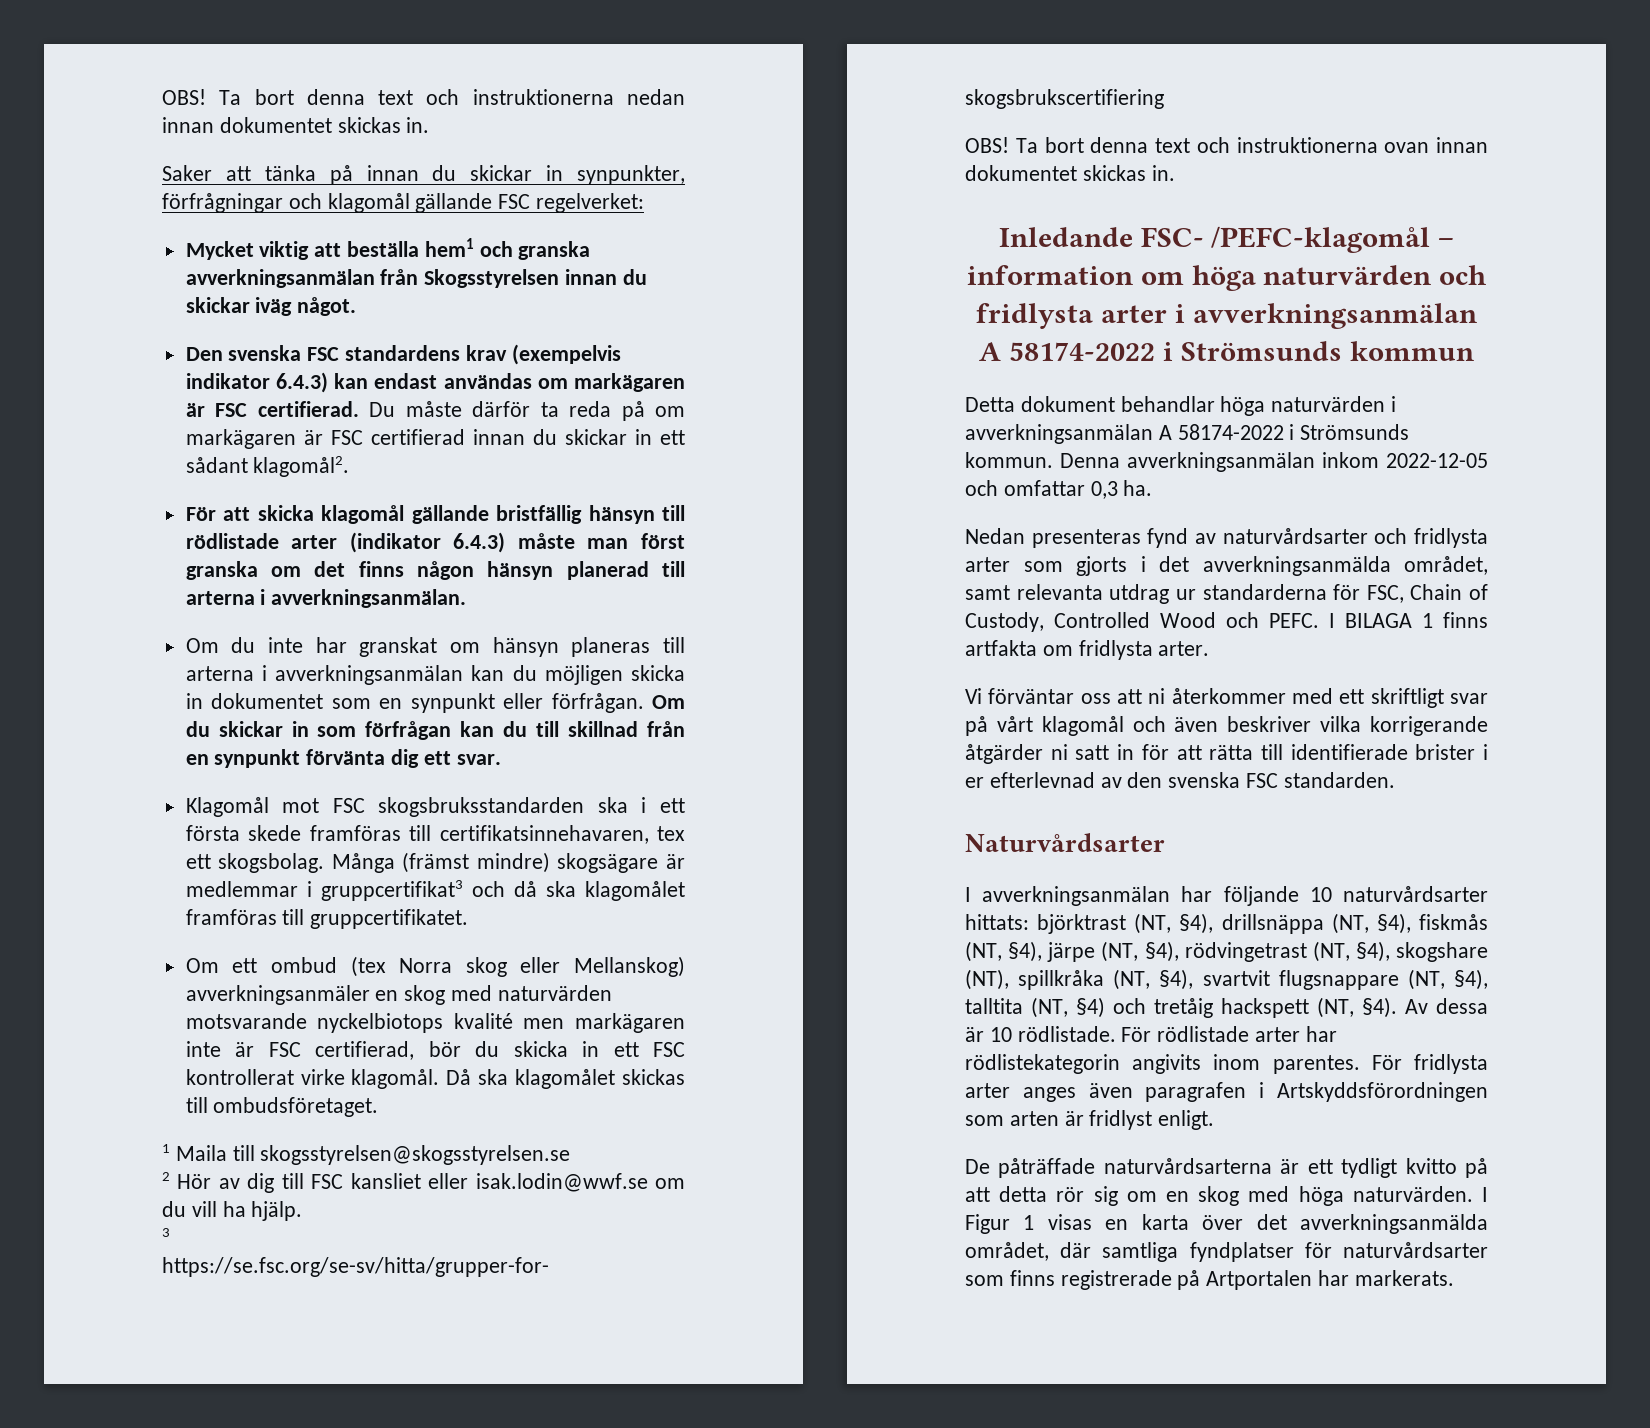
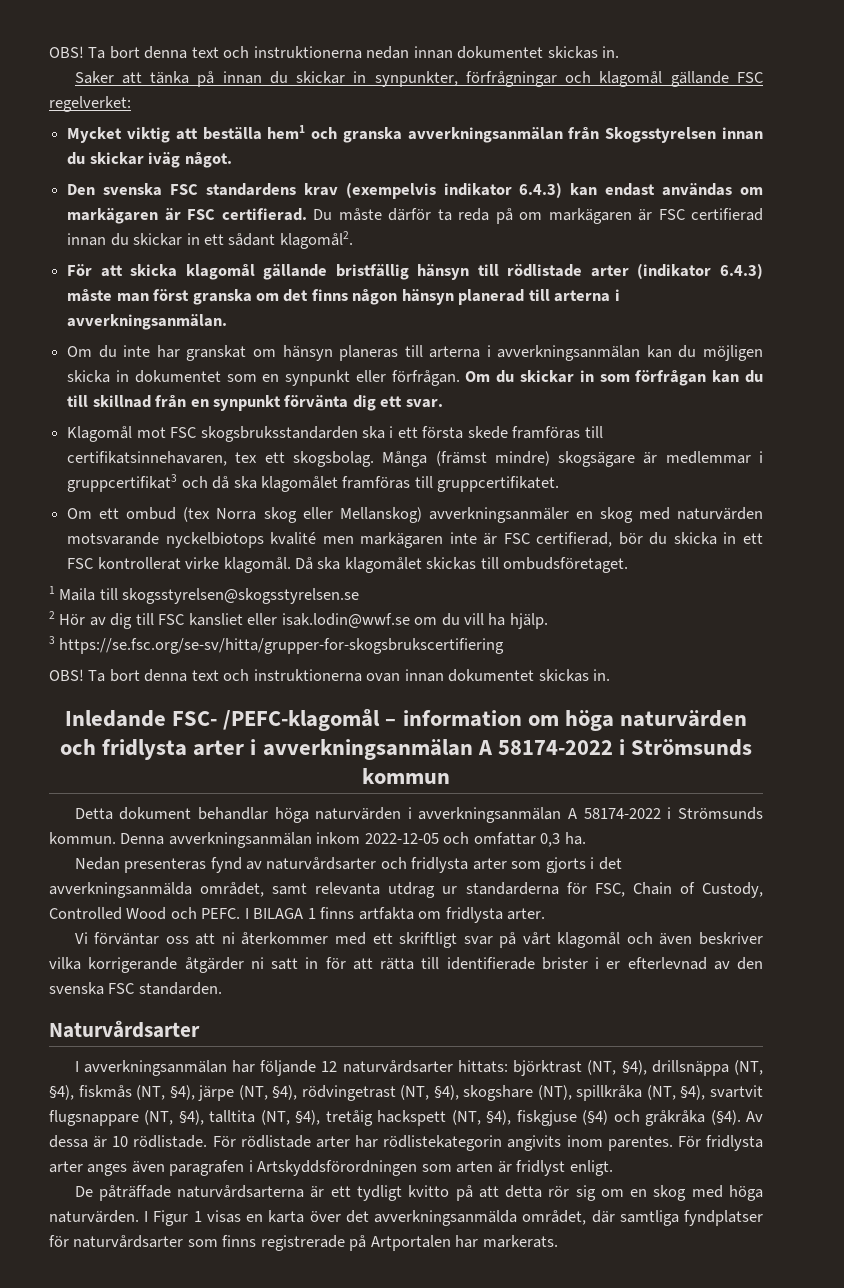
- I avverkningsanmälan har följande 10 naturvårdsarter hittats: björktrast (NT, §4), drillsnäppa (NT, §4), fiskmås (NT, §4), järpe (NT, §4), rödvingetrast (NT, §4), skogshare (NT), spillkråka (NT, §4), svartvit flugsnappare (NT, §4), talltita (NT, §4) och tretåig hackspett (NT, §4).
+ I avverkningsanmälan har följande 12 naturvårdsarter hittats: björktrast (NT, §4), drillsnäppa (NT, §4), fiskmås (NT, §4), järpe (NT, §4), rödvingetrast (NT, §4), skogshare (NT), spillkråka (NT, §4), svartvit flugsnappare (NT, §4), talltita (NT, §4), tretåig hackspett (NT, §4), fiskgjuse (§4) och gråkråka (§4).

